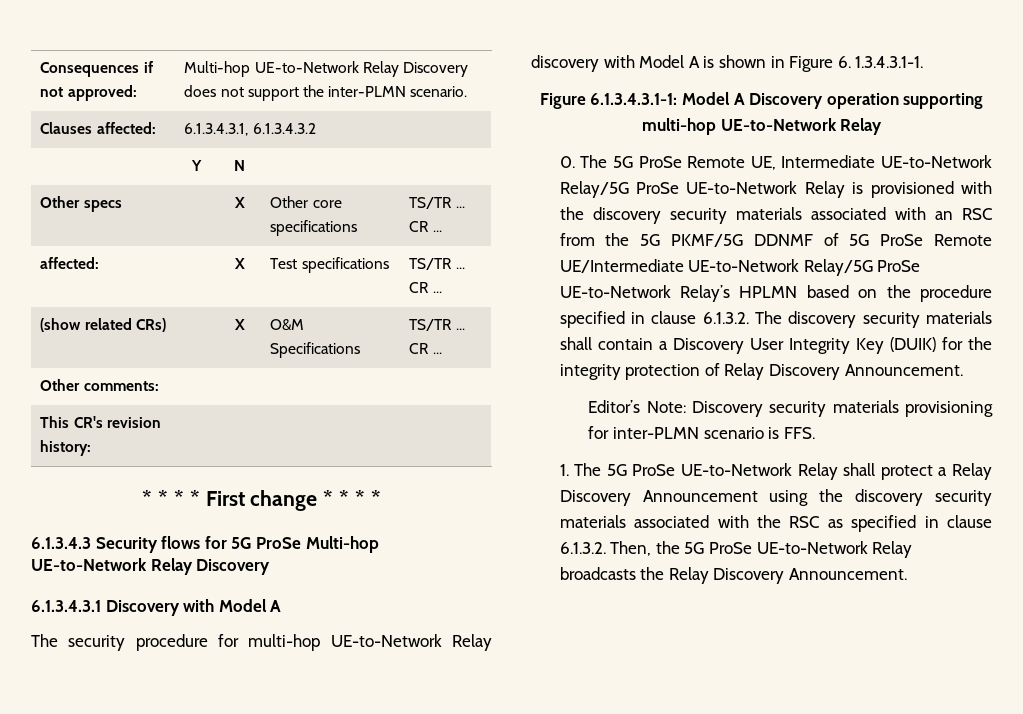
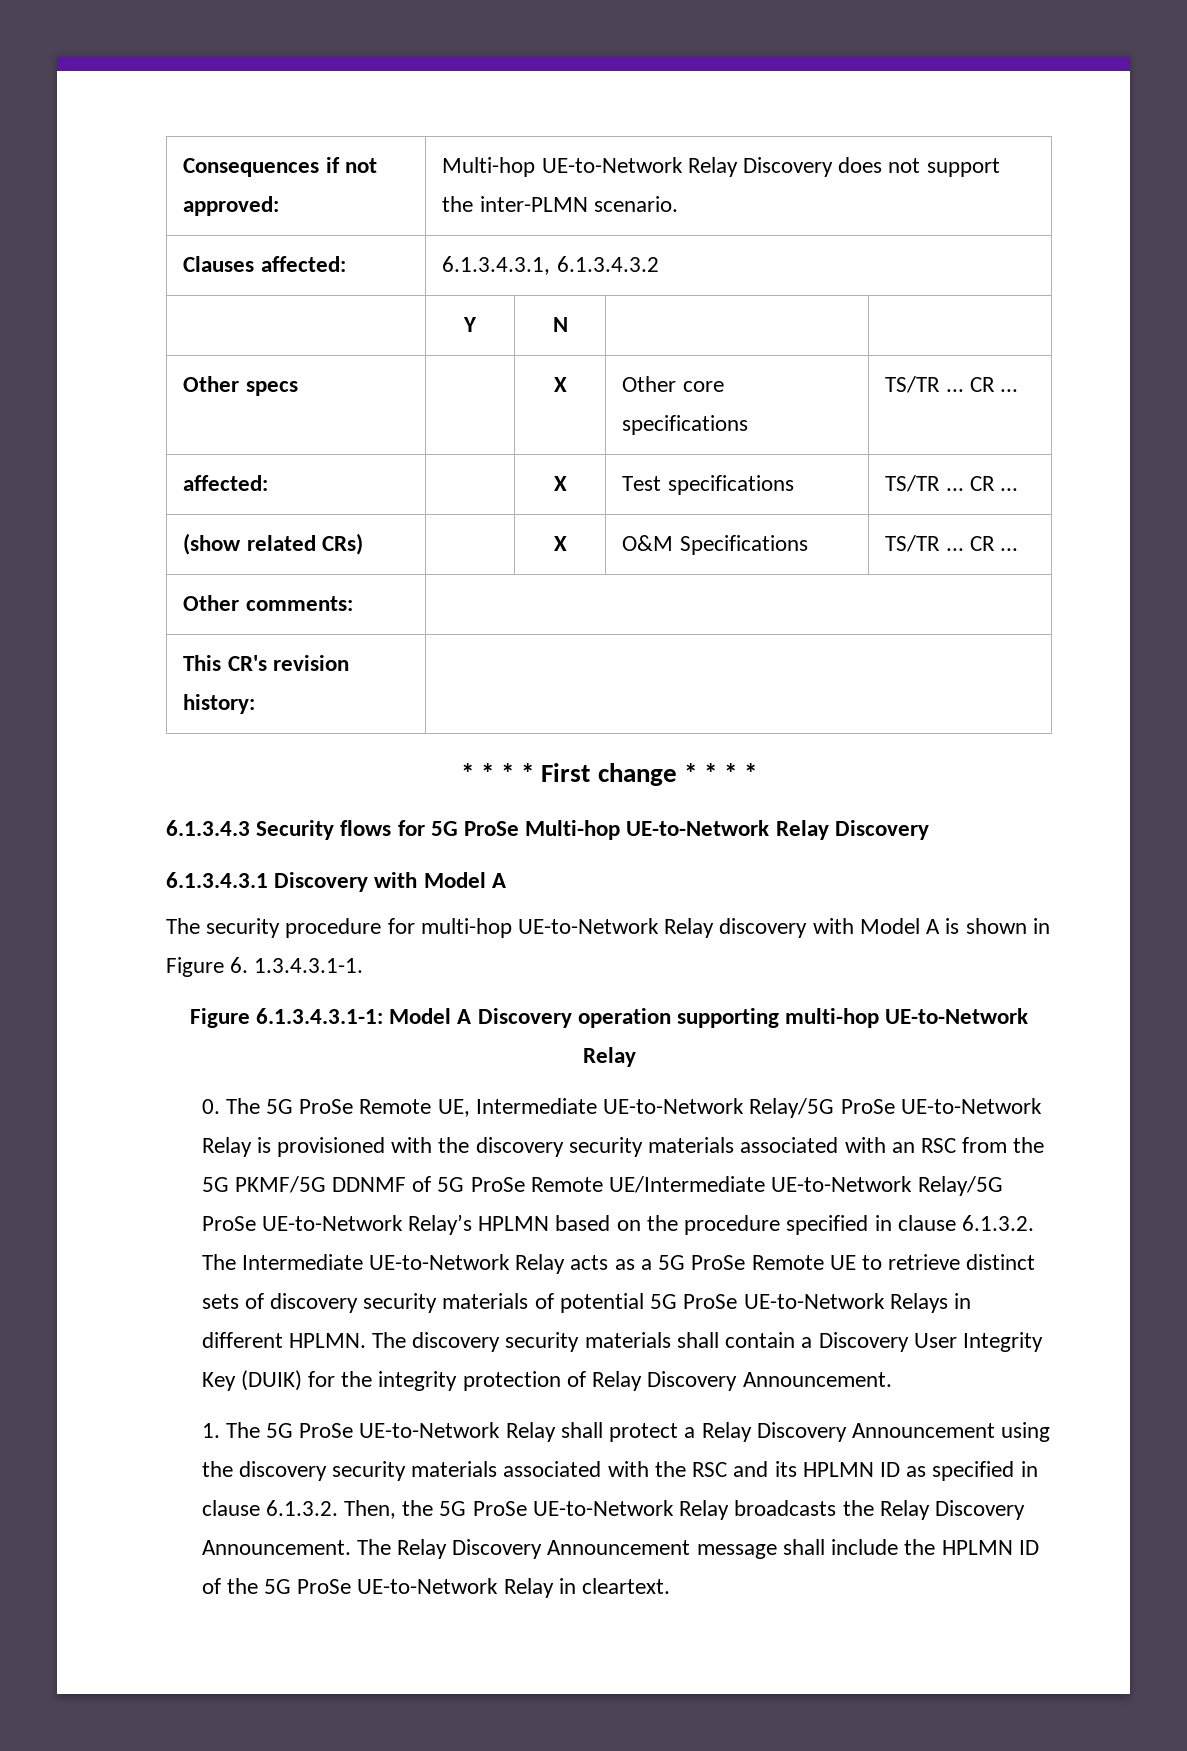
- 0. The 5G ProSe Remote UE, Intermediate UE-to-Network Relay/5G ProSe UE-to-Network Relay is provisioned with the discovery security materials associated with an RSC from the 5G PKMF/5G DDNMF of 5G ProSe Remote UE/Intermediate UE-to-Network Relay/5G ProSe UE-to-Network Relay’s HPLMN based on the procedure specified in clause 6.1.3.2. The discovery security materials shall contain a Discovery User Integrity Key (DUIK) for the integrity protection of Relay Discovery Announcement.
+ 0. The 5G ProSe Remote UE, Intermediate UE-to-Network Relay/5G ProSe UE-to-Network Relay is provisioned with the discovery security materials associated with an RSC from the 5G PKMF/5G DDNMF of 5G ProSe Remote UE/Intermediate UE-to-Network Relay/5G ProSe UE-to-Network Relay’s HPLMN based on the procedure specified in clause 6.1.3.2. The Intermediate UE-to-Network Relay acts as a 5G ProSe Remote UE to retrieve distinct sets of discovery security materials of potential 5G ProSe UE-to-Network Relays in different HPLMN. The discovery security materials shall contain a Discovery User Integrity Key (DUIK) for the integrity protection of Relay Discovery Announcement.
- Editor’s Note: Discovery security materials provisioning for inter-PLMN scenario is FFS.
- 1. The 5G ProSe UE-to-Network Relay shall protect a Relay Discovery Announcement using the discovery security materials associated with the RSC as specified in clause 6.1.3.2. Then, the 5G ProSe UE-to-Network Relay broadcasts the Relay Discovery Announcement.
+ 1. The 5G ProSe UE-to-Network Relay shall protect a Relay Discovery Announcement using the discovery security materials associated with the RSC and its HPLMN ID as specified in clause 6.1.3.2. Then, the 5G ProSe UE-to-Network Relay broadcasts the Relay Discovery Announcement.
+ The Relay Discovery Announcement message shall include the HPLMN ID of the 5G ProSe UE-to-Network Relay in cleartext.

